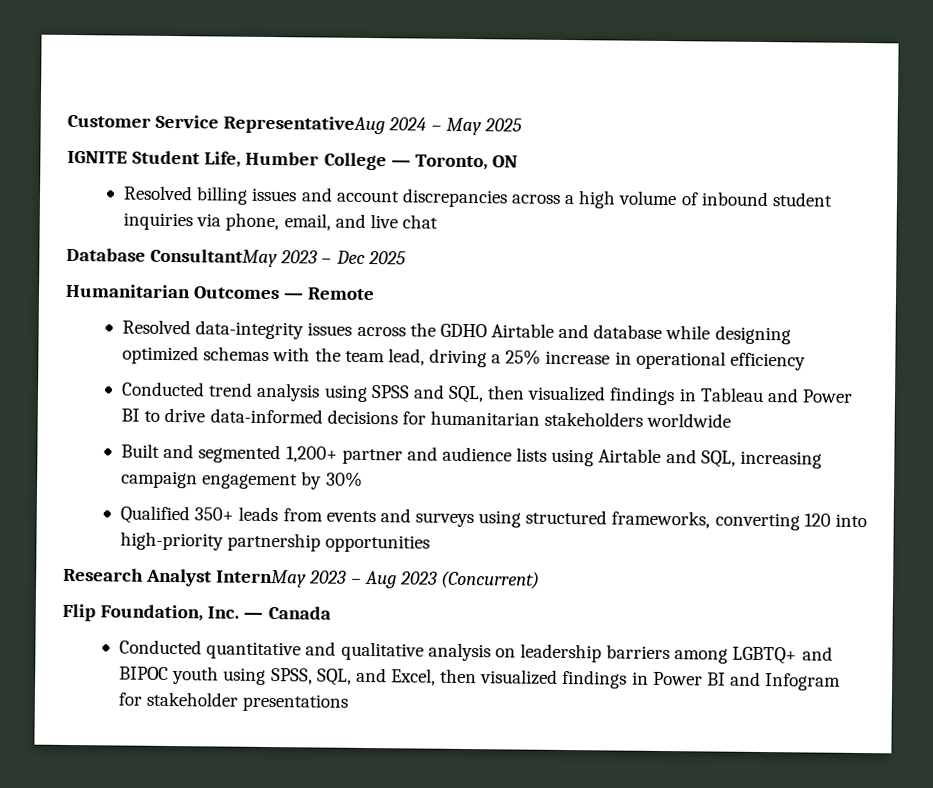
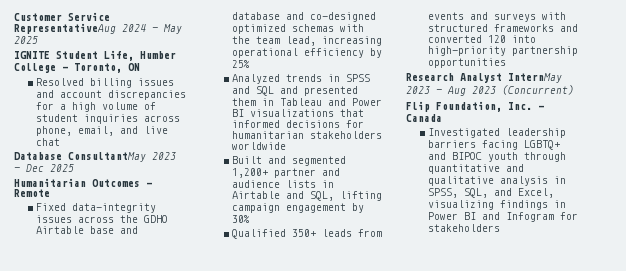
- Resolved billing issues and account discrepancies across a high volume of inbound student inquiries via phone, email, and live chat
+ Resolved billing issues and account discrepancies for a high volume of student inquiries across phone, email, and live chat
- Resolved data-integrity issues across the GDHO Airtable and database while designing optimized schemas with the team lead, driving a 25% increase in operational efficiency
- Conducted trend analysis using SPSS and SQL, then visualized findings in Tableau and Power BI to drive data-informed decisions for humanitarian stakeholders worldwide
+ Fixed data-integrity issues across the GDHO Airtable base and database and co-designed optimized schemas with the team lead, increasing operational efficiency by 25%
+ Analyzed trends in SPSS and SQL and presented them in Tableau and Power BI visualizations that informed decisions for humanitarian stakeholders worldwide
- Built and segmented 1,200+ partner and audience lists using Airtable and SQL, increasing campaign engagement by 30%
+ Built and segmented 1,200+ partner and audience lists in Airtable and SQL, lifting campaign engagement by 30%
- Qualified 350+ leads from events and surveys using structured frameworks, converting 120 into high-priority partnership opportunities
+ Qualified 350+ leads from events and surveys with structured frameworks and converted 120 into high-priority partnership opportunities
- Conducted quantitative and qualitative analysis on leadership barriers among LGBTQ+ and BIPOC youth using SPSS, SQL, and Excel, then visualized findings in Power BI and Infogram for stakeholder presentations
+ Investigated leadership barriers facing LGBTQ+ and BIPOC youth through quantitative and qualitative analysis in SPSS, SQL, and Excel, visualizing findings in Power BI and Infogram for stakeholders

